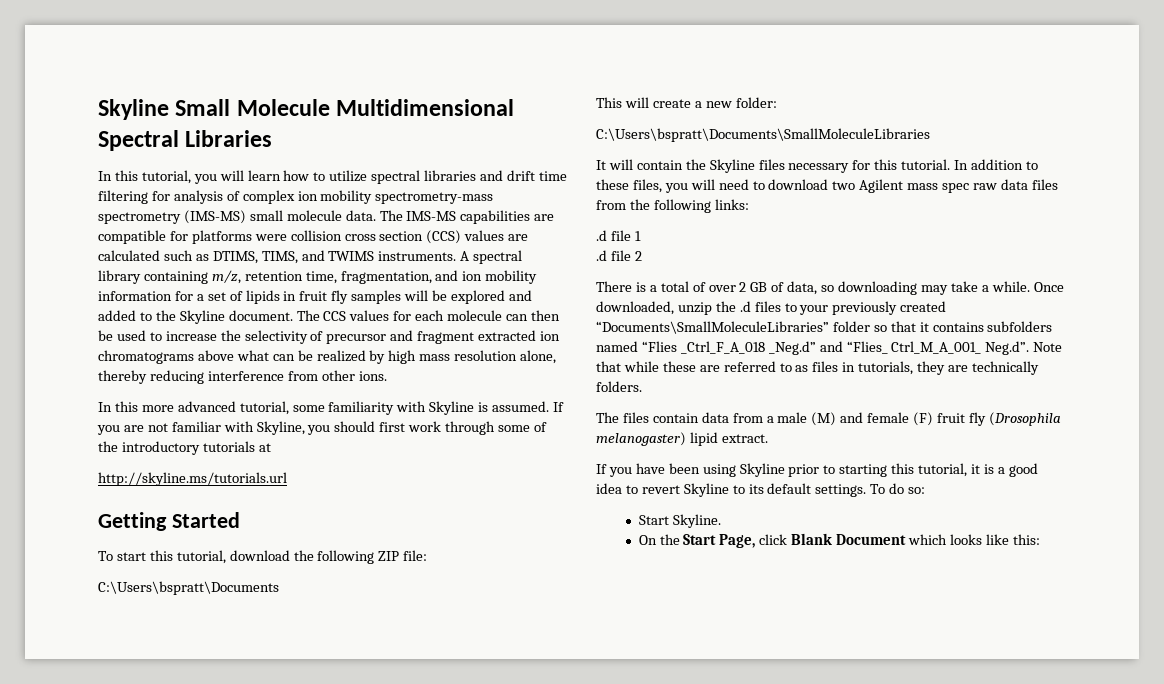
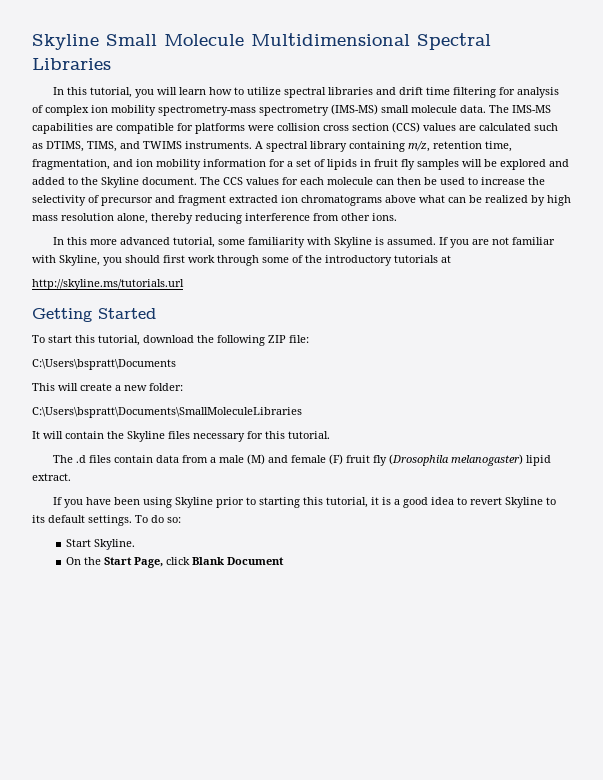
- It will contain the Skyline files necessary for this tutorial. In addition to these files, you will need to download two Agilent mass spec raw data files from the following links:
- .d file 1
- .d file 2
- There is a total of over 2 GB of data, so downloading may take a while. Once downloaded, unzip the .d files to your previously created “Documents\SmallMoleculeLibraries” folder so that it contains subfolders named “Flies _Ctrl_F_A_018 _Neg.d” and “Flies_ Ctrl_M_A_001_ Neg.d”. Note that while these are referred to as files in tutorials, they are technically folders.
- The files contain data from a male (M) and female (F) fruit fly (Drosophila melanogaster) lipid extract.
+ It will contain the Skyline files necessary for this tutorial.
+ The .d files contain data from a male (M) and female (F) fruit fly (Drosophila melanogaster) lipid extract.
- On the Start Page, click Blank Document which looks like this:
+ On the Start Page, click Blank Document

